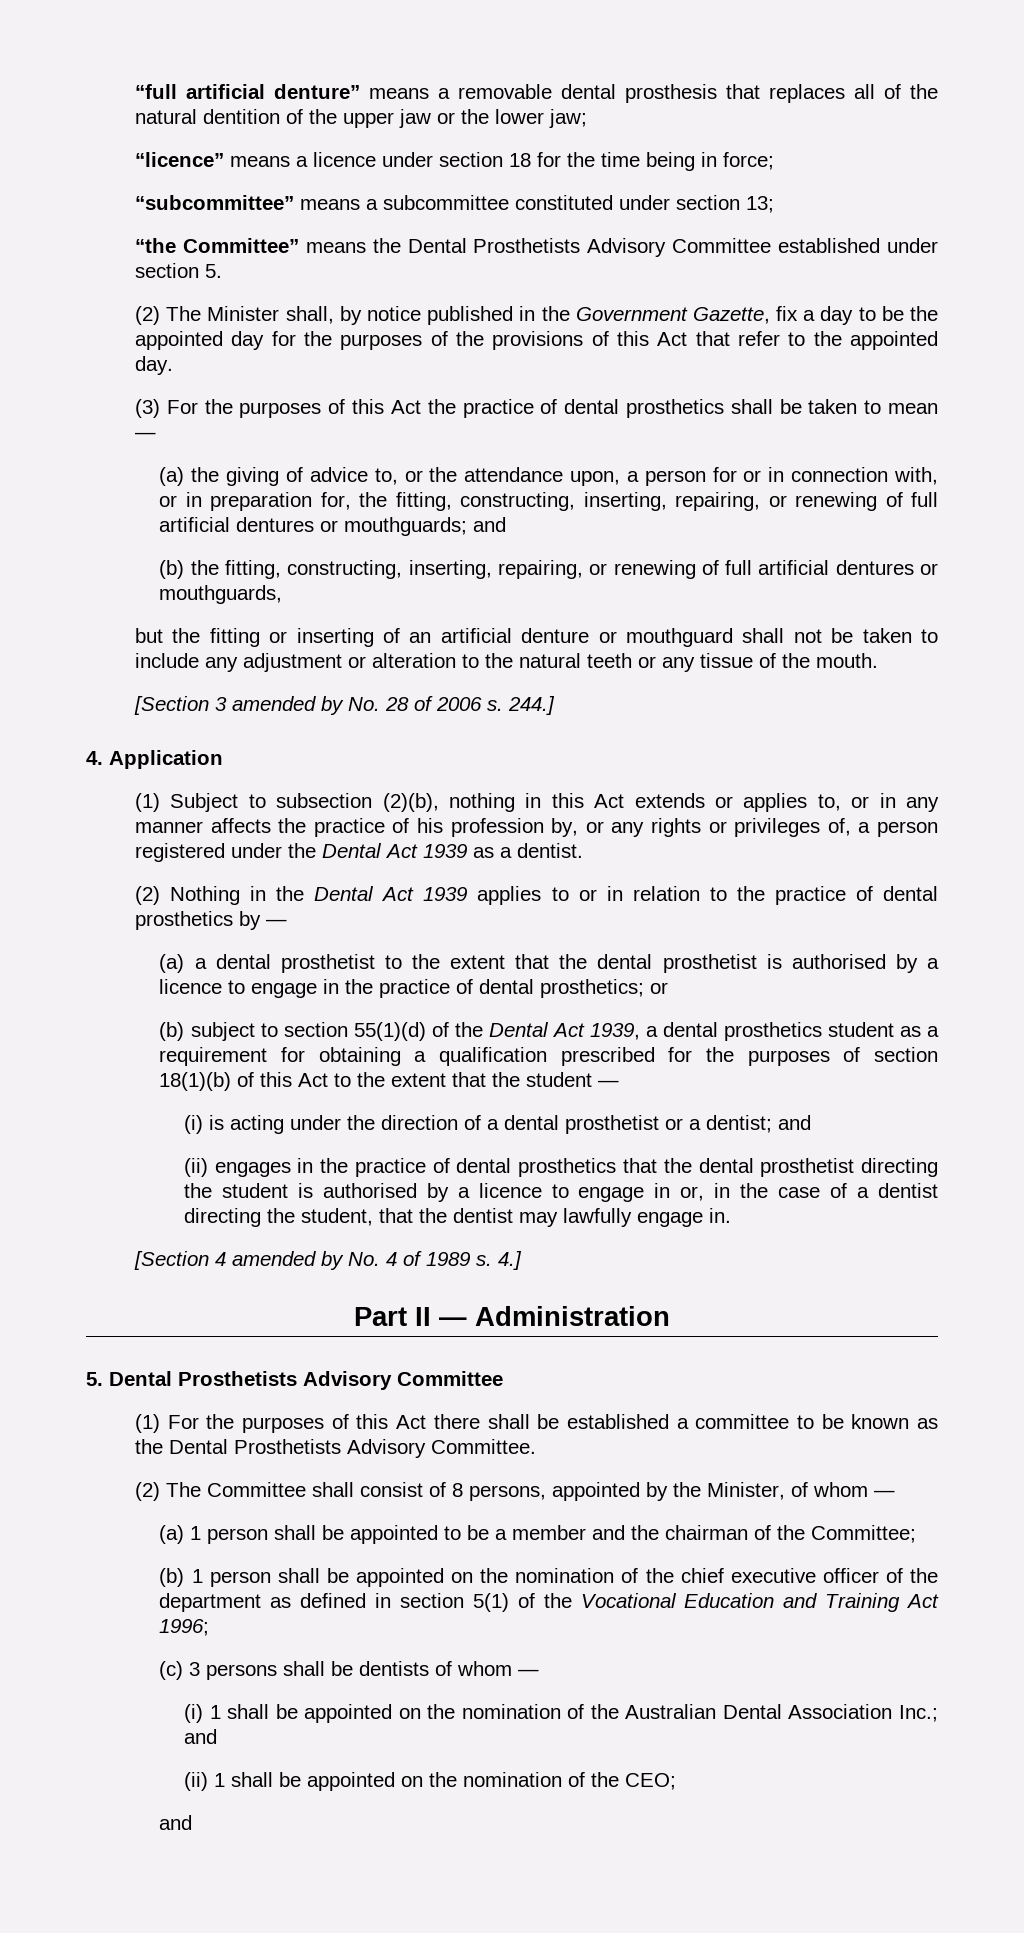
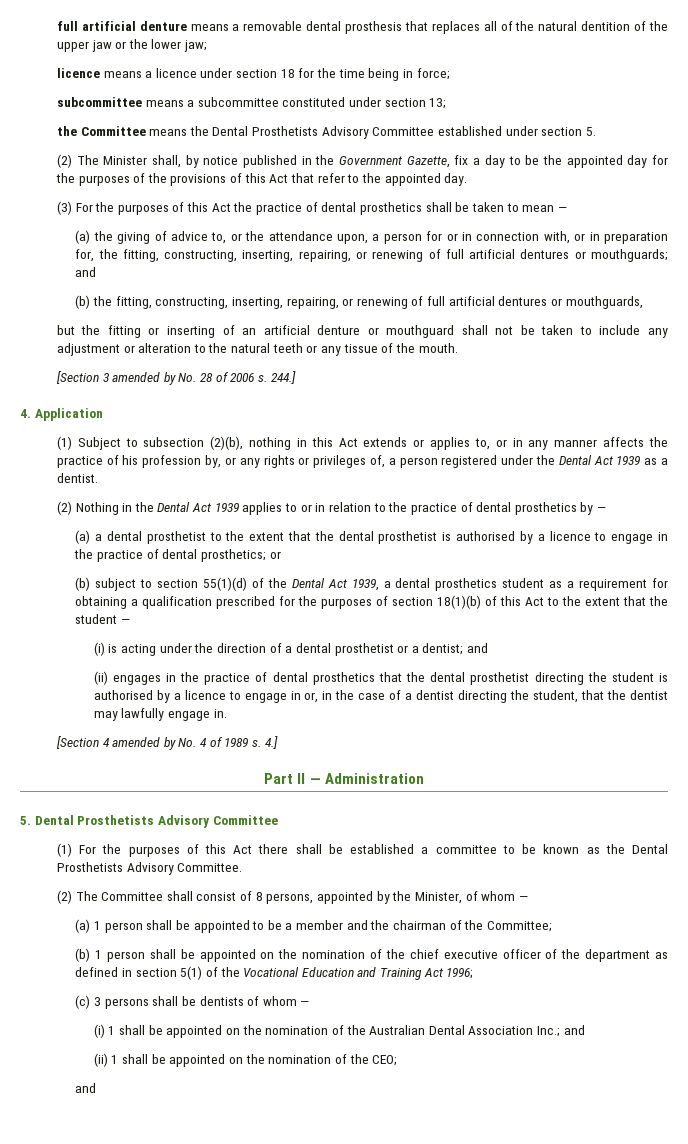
- “full artificial denture” means a removable dental prosthesis that replaces all of the natural dentition of the upper jaw or the lower jaw;
+ full artificial denture means a removable dental prosthesis that replaces all of the natural dentition of the upper jaw or the lower jaw;
- “licence” means a licence under section 18 for the time being in force;
+ licence means a licence under section 18 for the time being in force;
- “subcommittee” means a subcommittee constituted under section 13;
+ subcommittee means a subcommittee constituted under section 13;
- “the Committee” means the Dental Prosthetists Advisory Committee established under section 5.
+ the Committee means the Dental Prosthetists Advisory Committee established under section 5.

